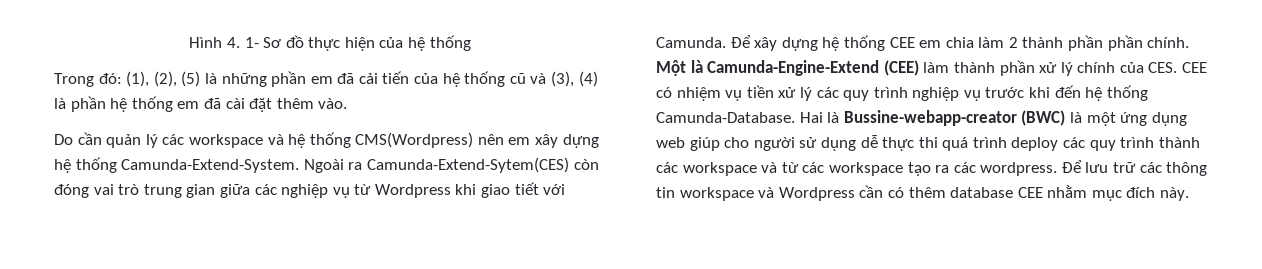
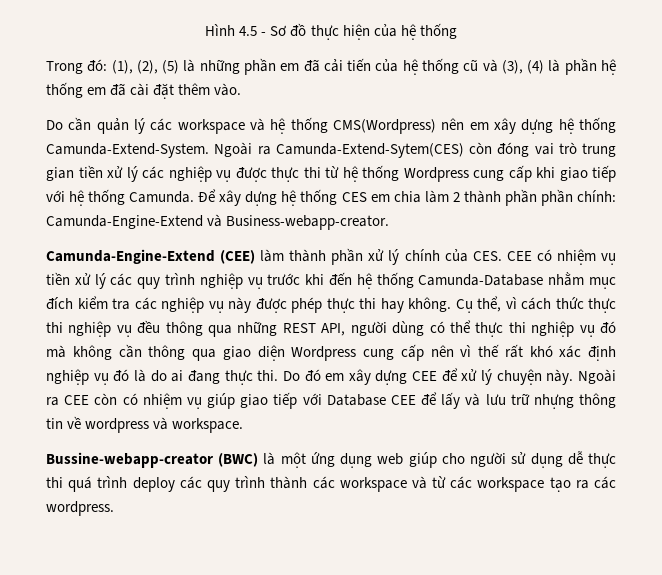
- Hình 4. 1- Sơ đồ thực hiện của hệ thống
+ Hình 4.5 - Sơ đồ thực hiện của hệ thống
- Ngoài ra Camunda-Extend-Sytem(CES) còn đóng vai trò trung gian giữa các nghiệp vụ từ Wordpress khi giao tiết với Camunda.
+ Ngoài ra Camunda-Extend-Sytem(CES) còn đóng vai trò trung gian tiền xử lý các nghiệp vụ được thực thi từ hệ thống Wordpress cung cấp khi giao tiếp với hệ thống Camunda.
- Để xây dựng hệ thống CEE em chia làm 2 thành phần phần chính. Một là Camunda-Engine-Extend (CEE) làm thành phần xử lý chính của CES. CEE có nhiệm vụ tiền xử lý các quy trình nghiệp vụ trước khi đến hệ thống Camunda-Database. Hai là Bussine-webapp-creator (BWC) là một ứng dụng web giúp cho người sử dụng dễ thực thi quá trình deploy các quy trình thành các workspace và từ các workspace tạo ra các wordpress. Để lưu trữ các thông tin workspace và Wordpress cần có thêm database CEE nhằm mục đích này.
+ Để xây dựng hệ thống CES em chia làm 2 thành phần phần chính: Camunda-Engine-Extend và Business-webapp-creator.
+ Camunda-Engine-Extend (CEE) làm thành phần xử lý chính của CES. CEE có nhiệm vụ tiền xử lý các quy trình nghiệp vụ trước khi đến hệ thống Camunda-Database nhằm mục đích kiểm tra các nghiệp vụ này được phép thực thi hay không. Cụ thể, vì cách thức thực thi nghiệp vụ đều thông qua những REST API, người dùng có thể thực thi nghiệp vụ đó mà không cần thông qua giao diện Wordpress cung cấp nên vì thế rất khó xác định nghiệp vụ đó là do ai đang thực thi. Do đó em xây dựng CEE để xử lý chuyện này. Ngoài ra CEE còn có nhiệm vụ giúp giao tiếp với Database CEE để lấy và lưu trữ nhựng thông tin về wordpress và workspace.
+ Bussine-webapp-creator (BWC) là một ứng dụng web giúp cho người sử dụng dễ thực thi quá trình deploy các quy trình thành các workspace và từ các workspace tạo ra các wordpress.

